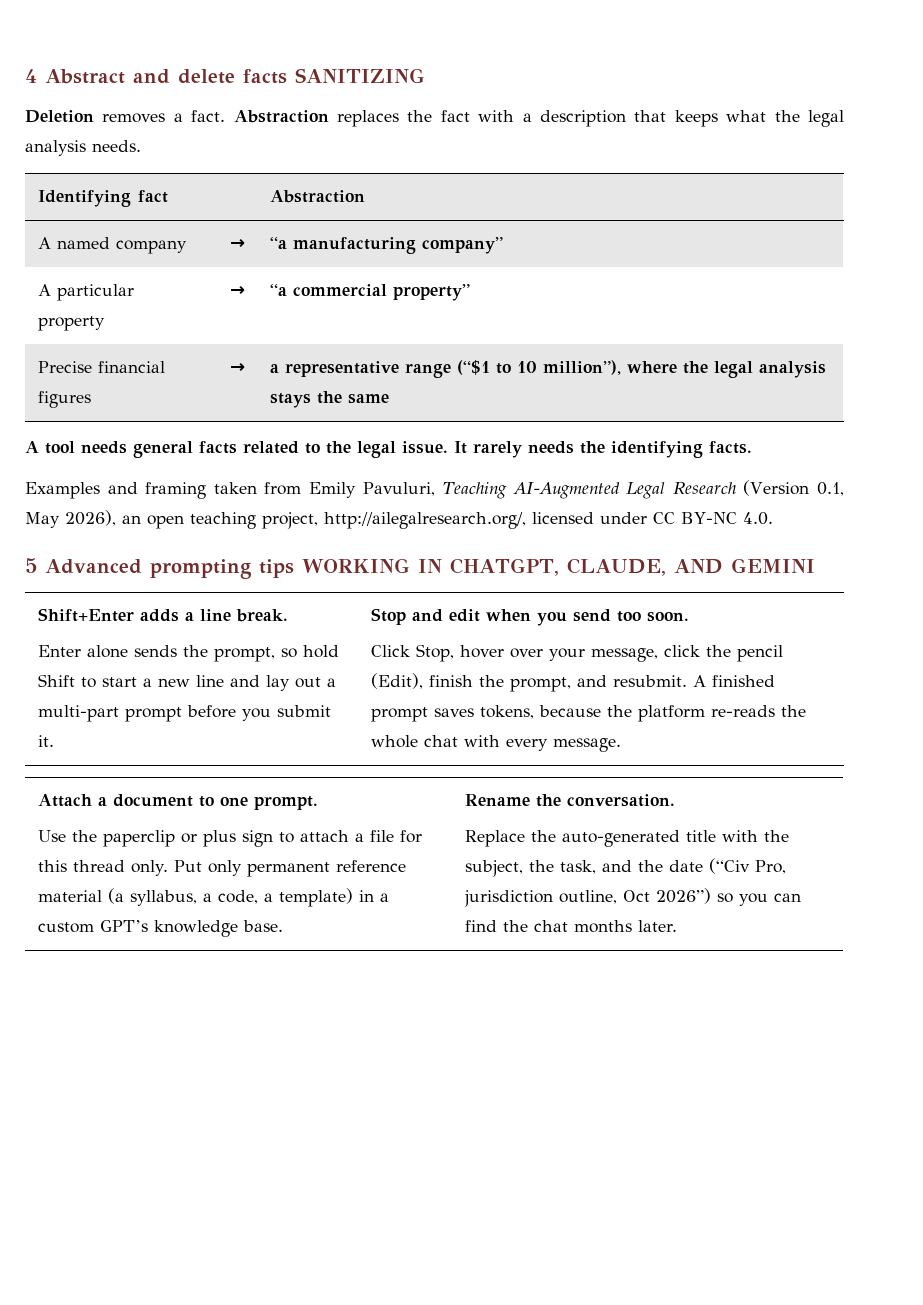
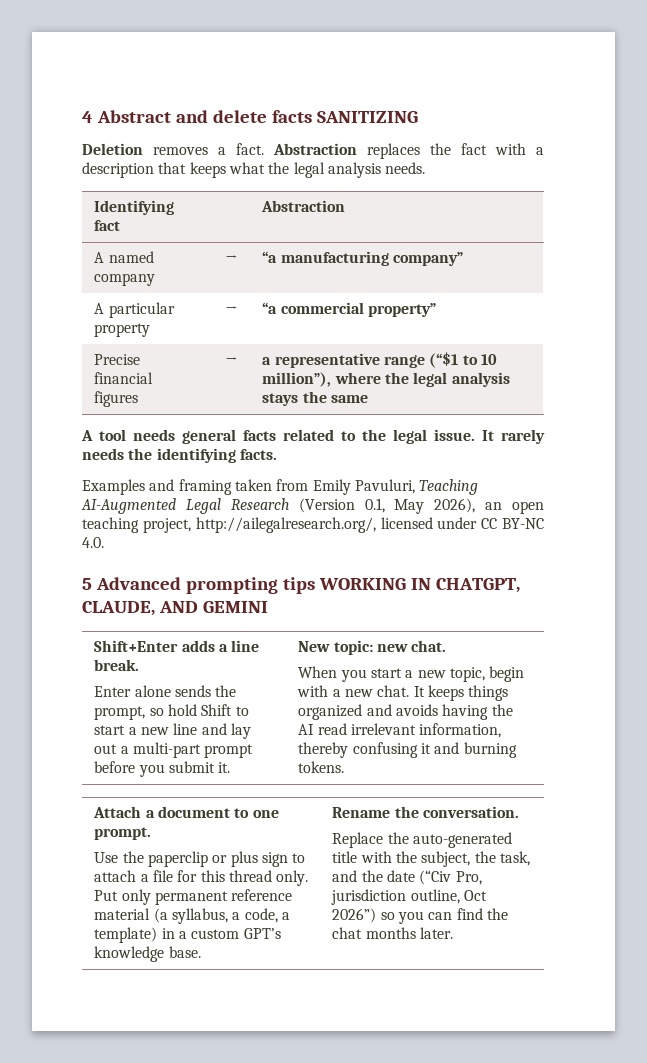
- Stop and edit when you send too soon.
- Click Stop, hover over your message, click the pencil (Edit), finish the prompt, and resubmit. A finished prompt saves tokens, because the platform re-reads the whole chat with every message.
+ New topic: new chat.
+ When you start a new topic, begin with a new chat. It keeps things organized and avoids having the AI read irrelevant information, thereby confusing it and burning tokens.

